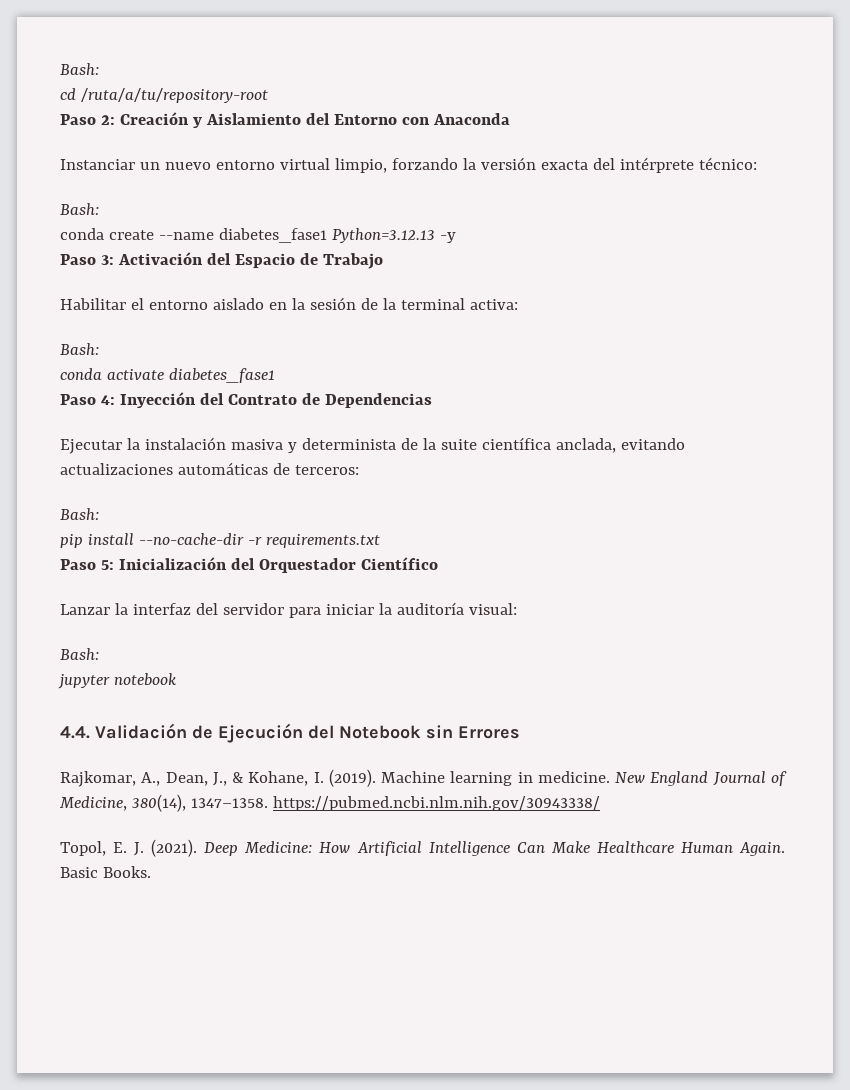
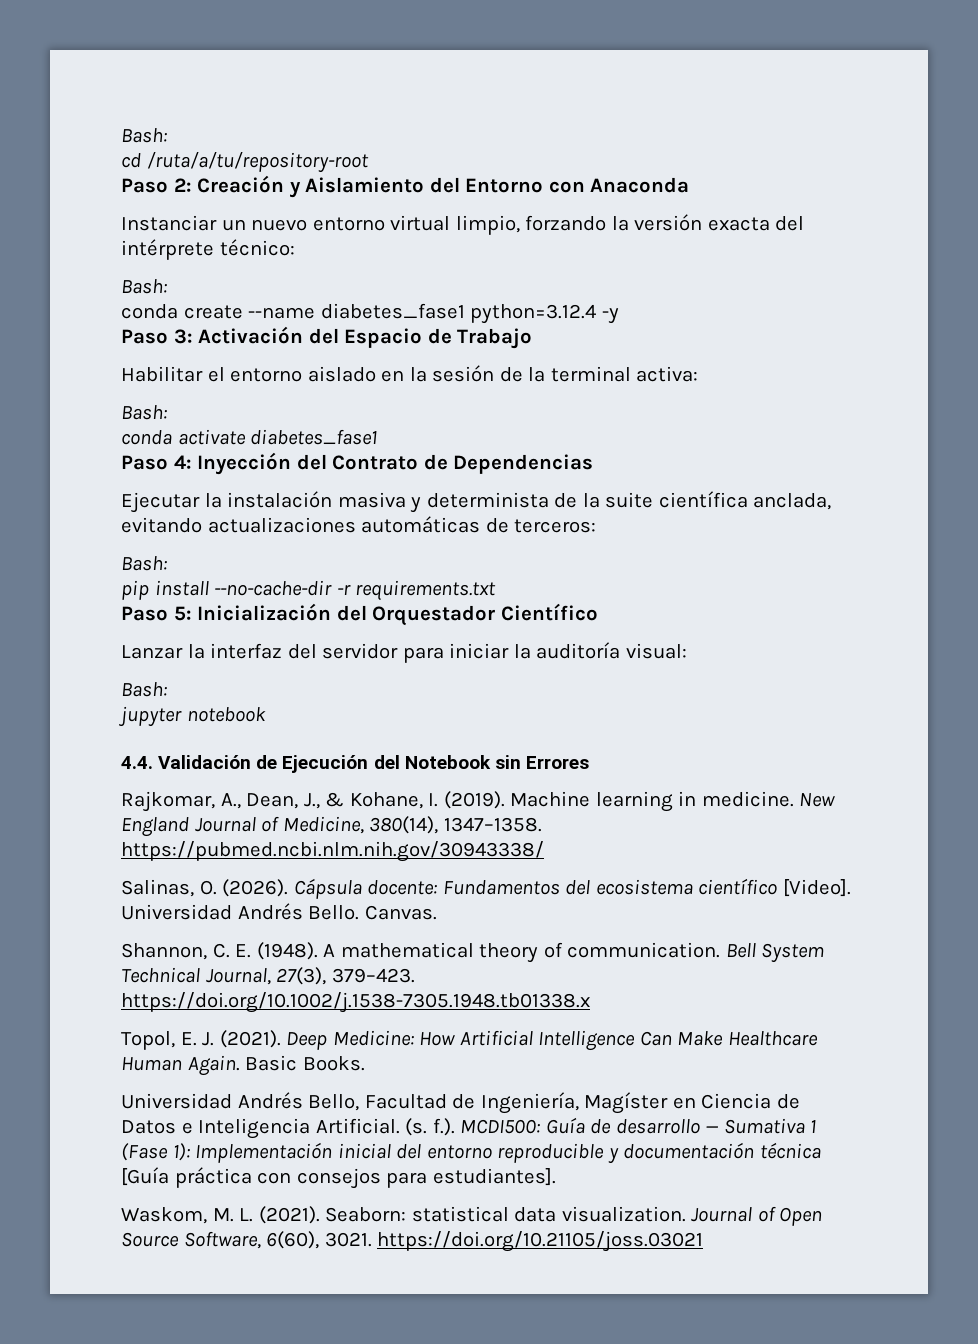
- conda create --name diabetes_fase1 Python=3.12.13 -y
+ conda create --name diabetes_fase1 python=3.12.4 -y
+ Salinas, O. (2026). Cápsula docente: Fundamentos del ecosistema científico [Video]. Universidad Andrés Bello. Canvas.
+ Shannon, C. E. (1948). A mathematical theory of communication. Bell System Technical Journal, 27(3), 379–423. https://doi.org/10.1002/j.1538-7305.1948.tb01338.x
+ Universidad Andrés Bello, Facultad de Ingeniería, Magíster en Ciencia de Datos e Inteligencia Artificial. (s. f.). MCDI500: Guía de desarrollo — Sumativa 1 (Fase 1): Implementación inicial del entorno reproducible y documentación técnica [Guía práctica con consejos para estudiantes].
+ Waskom, M. L. (2021). Seaborn: statistical data visualization. Journal of Open Source Software, 6(60), 3021. https://doi.org/10.21105/joss.03021

